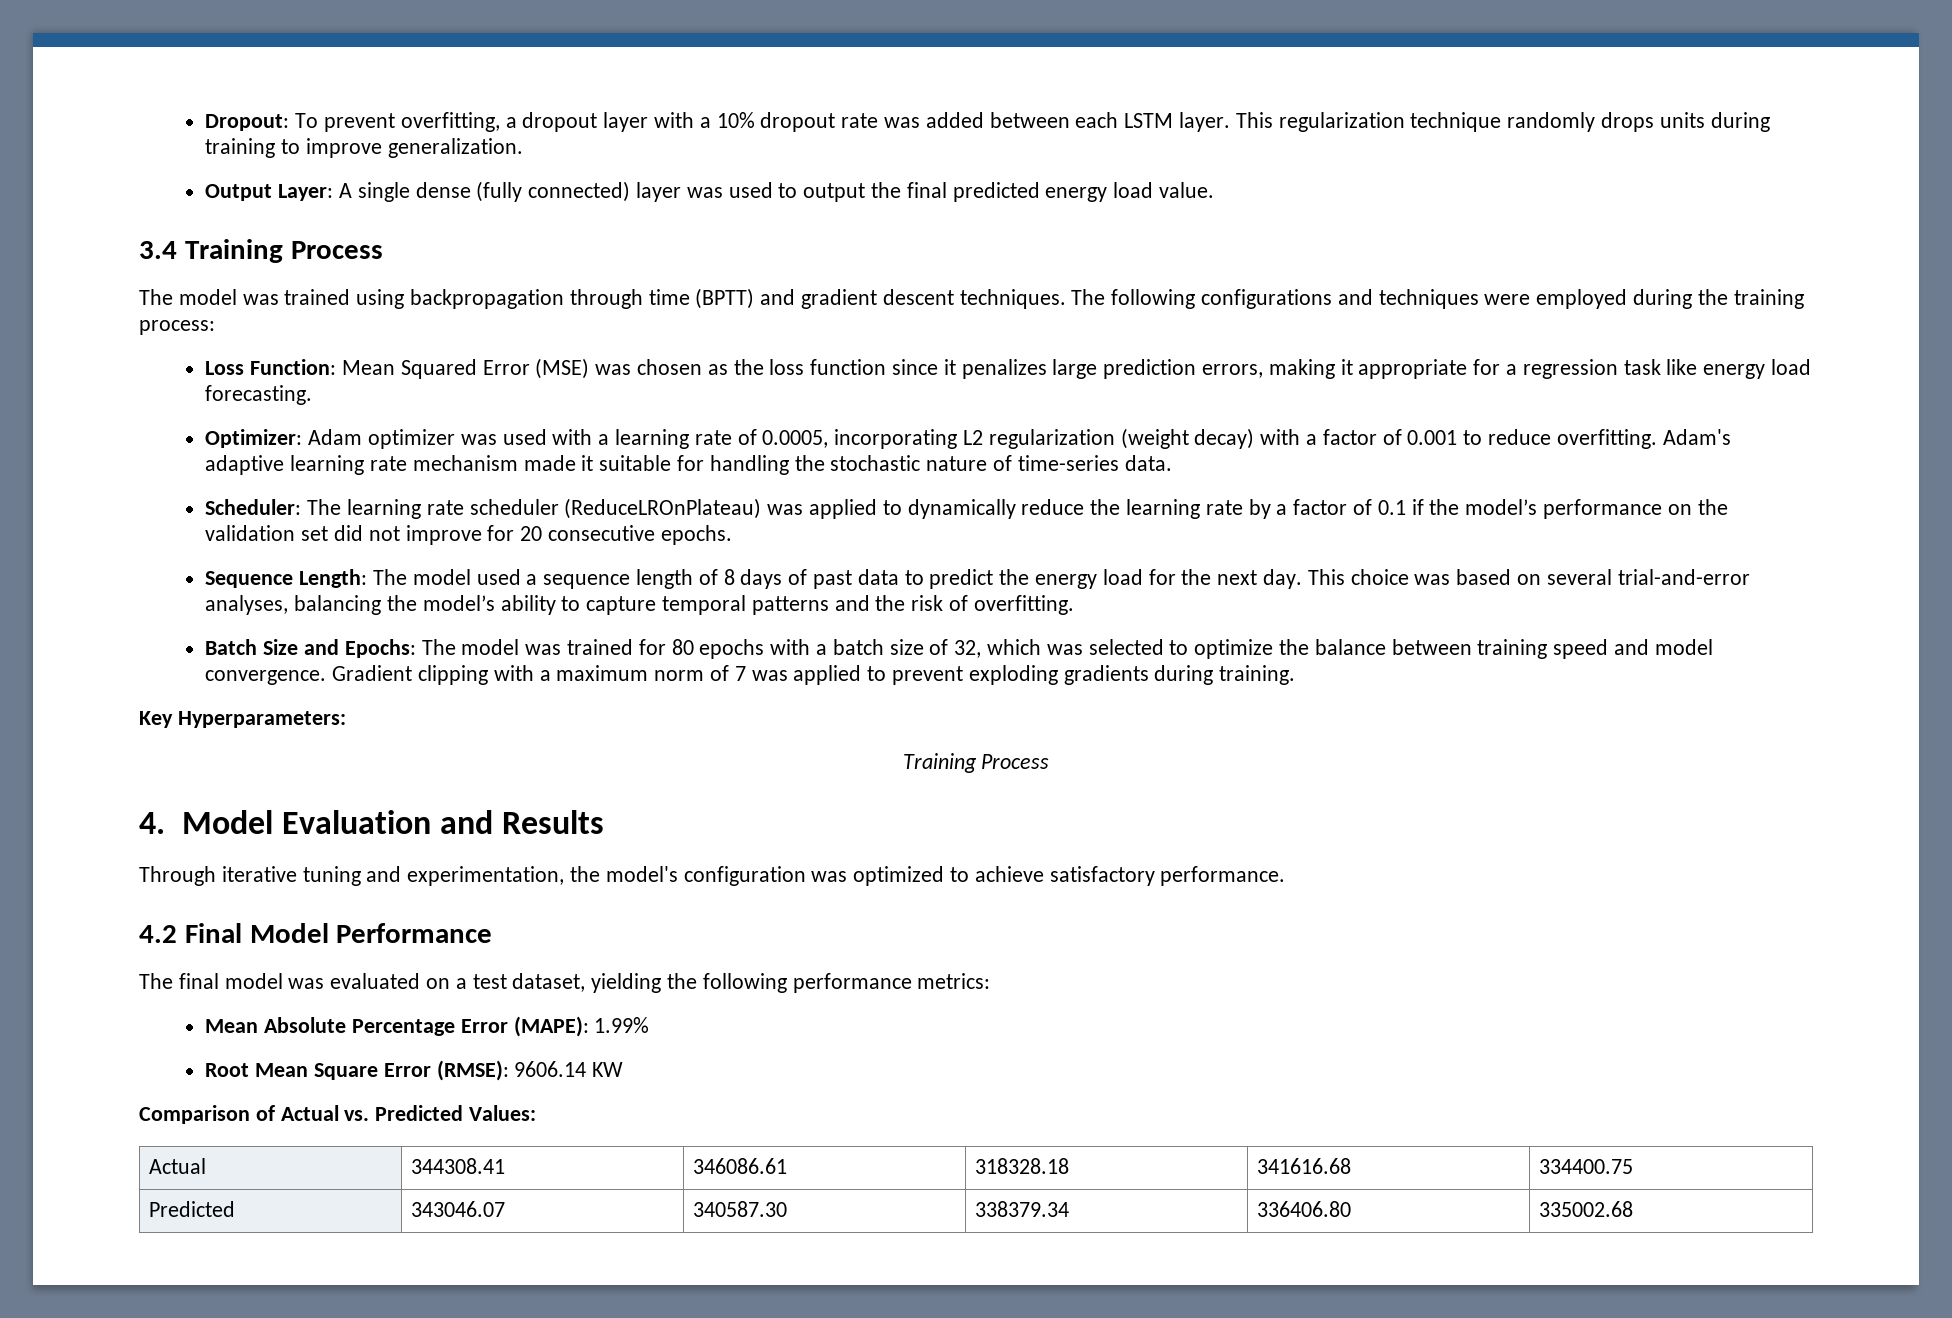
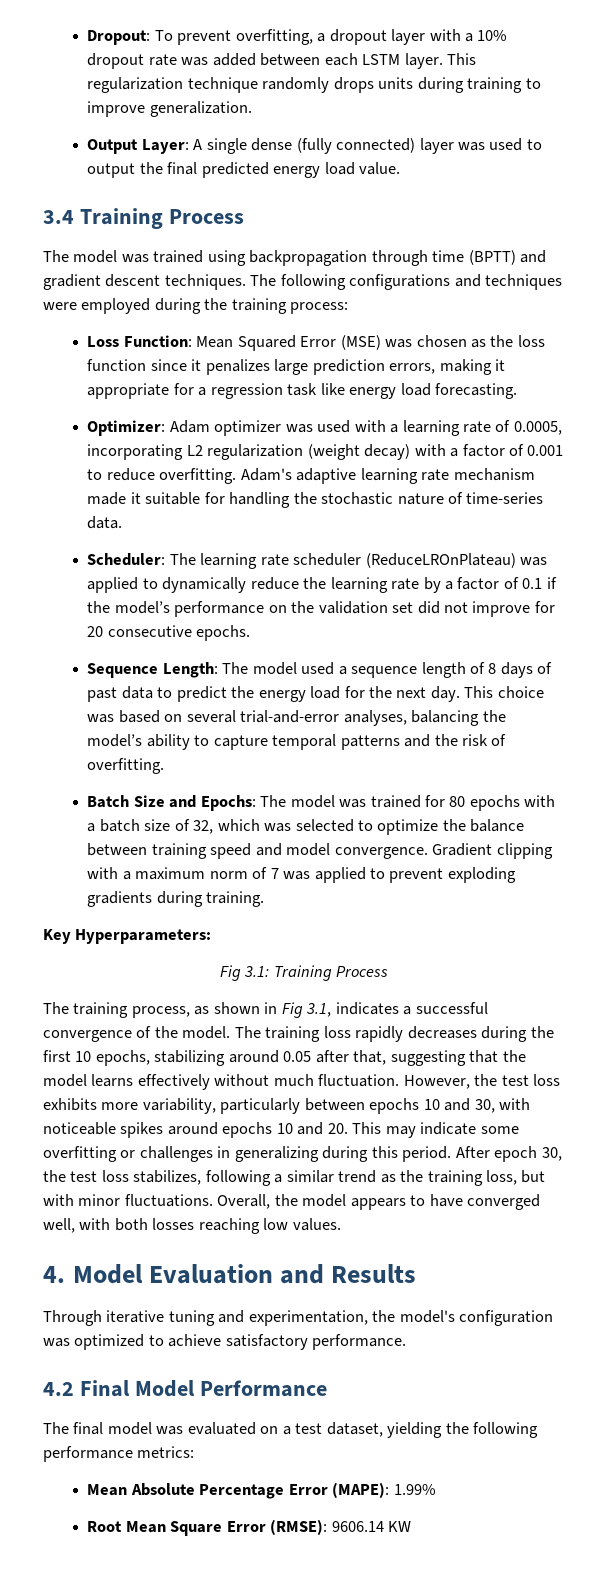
  Key Hyperparameters:
- Training Process
+ Fig 3.1: Training Process
+ The training process, as shown in Fig 3.1, indicates a successful convergence of the model. The training loss rapidly decreases during the first 10 epochs, stabilizing around 0.05 after that, suggesting that the model learns effectively without much fluctuation. However, the test loss exhibits more variability, particularly between epochs 10 and 30, with noticeable spikes around epochs 10 and 20. This may indicate some overfitting or challenges in generalizing during this period. After epoch 30, the test loss stabilizes, following a similar trend as the training loss, but with minor fluctuations. Overall, the model appears to have converged well, with both losses reaching low values.
- Comparison of Actual vs. Predicted Values:
- Actual | 344308.41 | 346086.61 | 318328.18 | 341616.68 | 334400.75
- Predicted | 343046.07 | 340587.30 | 338379.34 | 336406.80 | 335002.68

